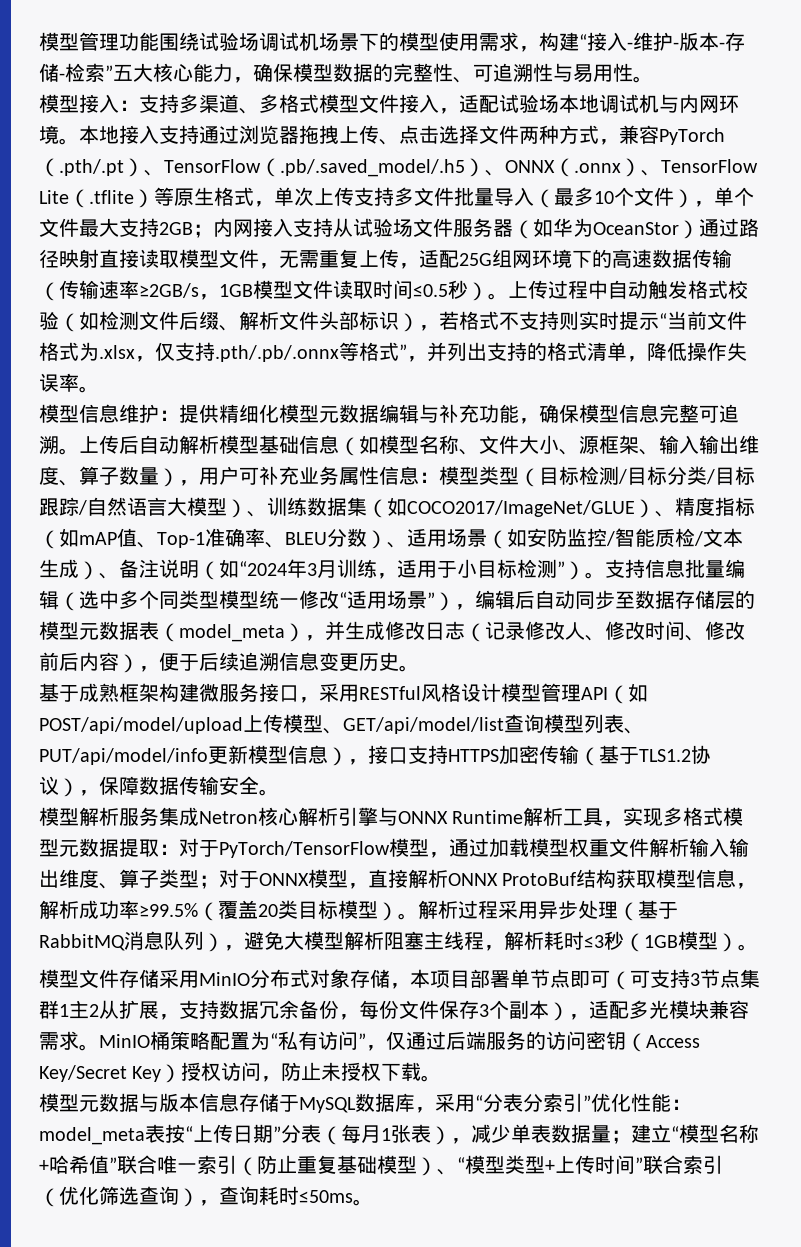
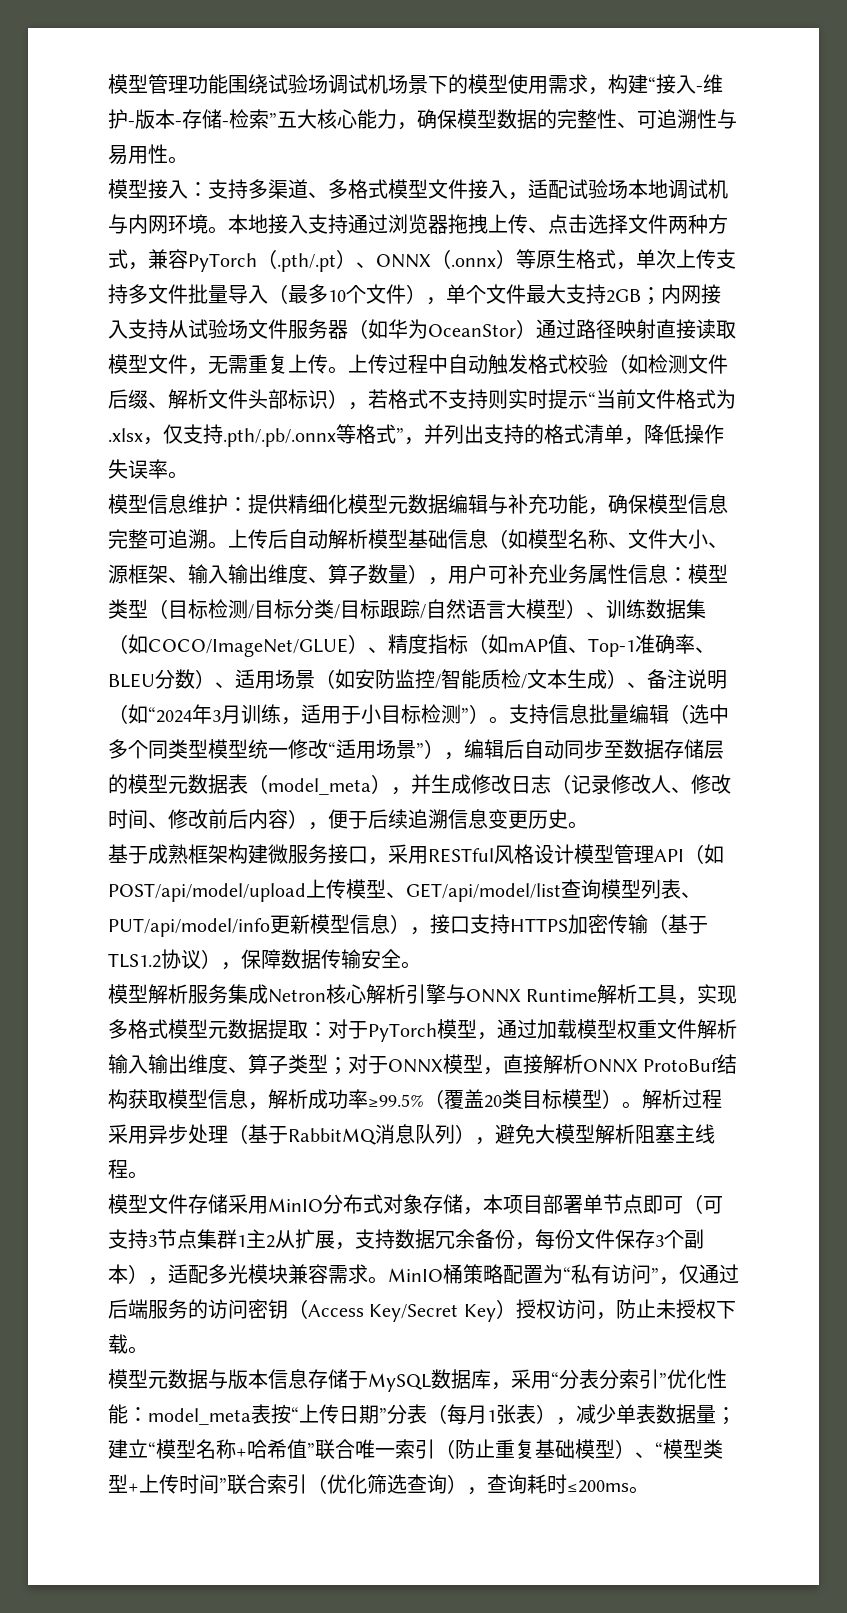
- 本地接入支持通过浏览器拖拽上传、点击选择文件两种方式，兼容PyTorch（.pth/.pt）、TensorFlow（.pb/.saved_model/.h5）、ONNX（.onnx）、TensorFlow Lite（.tflite）等原生格式，单次上传支持多文件批量导入（最多10个文件），单个文件最大支持2GB；
+ 本地接入支持通过浏览器拖拽上传、点击选择文件两种方式，兼容PyTorch（.pth/.pt）、ONNX（.onnx）等原生格式，单次上传支持多文件批量导入（最多10个文件），单个文件最大支持2GB；
- 内网接入支持从试验场文件服务器（如华为OceanStor）通过路径映射直接读取模型文件，无需重复上传，适配25G组网环境下的高速数据传输（传输速率≥2GB/s，1GB模型文件读取时间≤0.5秒）。
+ 内网接入支持从试验场文件服务器（如华为OceanStor）通过路径映射直接读取模型文件，无需重复上传。
- 模型类型（目标检测/目标分类/目标跟踪/自然语言大模型）、训练数据集（如COCO2017/ImageNet/GLUE）、精度指标（如mAP值、Top-1准确率、BLEU分数）、适用场景（如安防监控/智能质检/文本生成）、备注说明（如“2024年3月训练，适用于小目标检测”）。
+ 模型类型（目标检测/目标分类/目标跟踪/自然语言大模型）、训练数据集（如COCO/ImageNet/GLUE）、精度指标（如mAP值、Top-1准确率、BLEU分数）、适用场景（如安防监控/智能质检/文本生成）、备注说明（如“2024年3月训练，适用于小目标检测”）。
- 模型解析服务集成Netron核心解析引擎与ONNX Runtime解析工具，实现多格式模型元数据提取：对于PyTorch/TensorFlow模型，通过加载模型权重文件解析输入输出维度、算子类型；对于ONNX模型，直接解析ONNX ProtoBuf结构获取模型信息，解析成功率≥99.5%（覆盖20类目标模型）。
+ 模型解析服务集成Netron核心解析引擎与ONNX Runtime解析工具，实现多格式模型元数据提取：对于PyTorch模型，通过加载模型权重文件解析输入输出维度、算子类型；对于ONNX模型，直接解析ONNX ProtoBuf结构获取模型信息，解析成功率≥99.5%（覆盖20类目标模型）。
- 解析过程采用异步处理（基于RabbitMQ消息队列），避免大模型解析阻塞主线程，解析耗时≤3秒（1GB模型）。
+ 解析过程采用异步处理（基于RabbitMQ消息队列），避免大模型解析阻塞主线程。
- 建立“模型名称+哈希值”联合唯一索引（防止重复基础模型）、“模型类型+上传时间”联合索引（优化筛选查询），查询耗时≤50ms。
+ 建立“模型名称+哈希值”联合唯一索引（防止重复基础模型）、“模型类型+上传时间”联合索引（优化筛选查询），查询耗时≤200ms。

